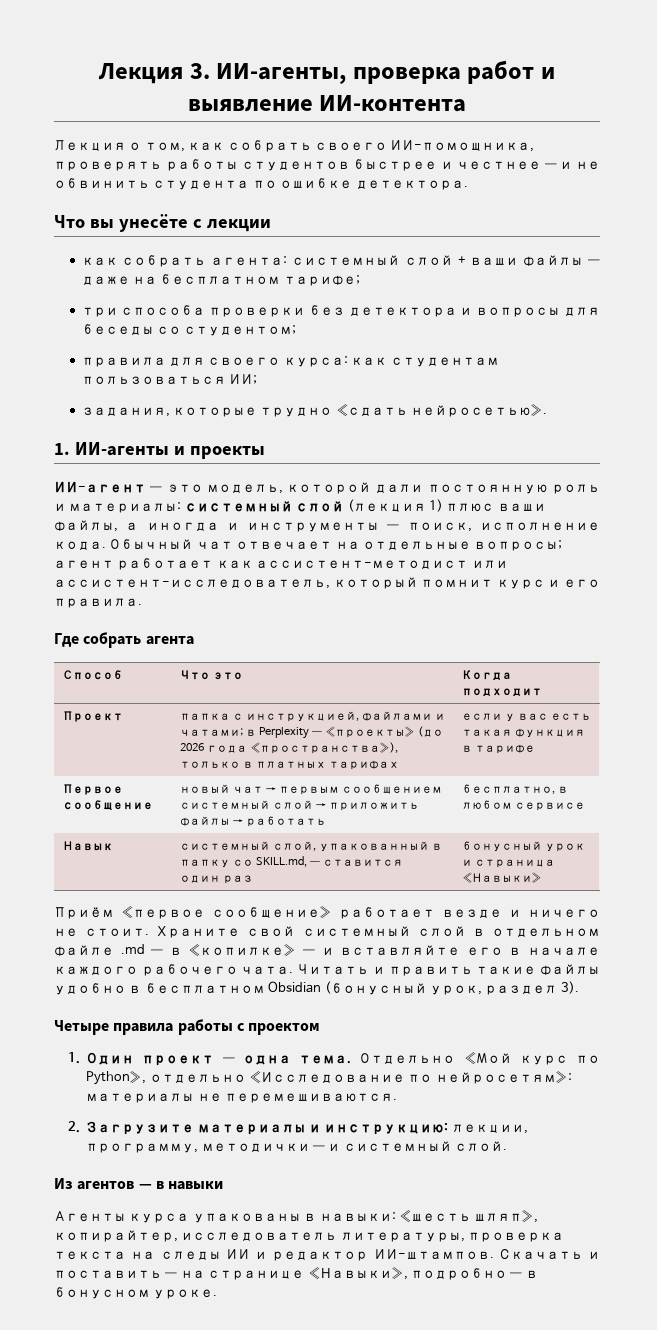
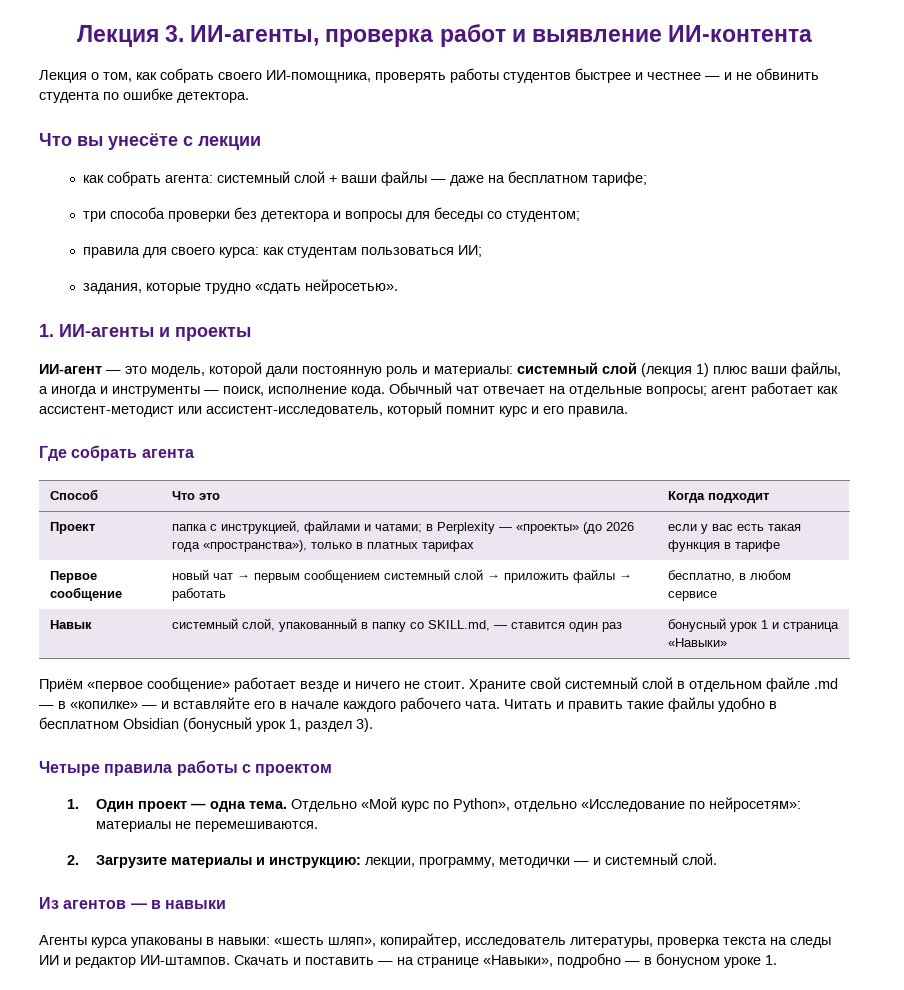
- Навык | системный слой, упакованный в папку со SKILL.md, — ставится один раз | бонусный урок и страница «Навыки»
+ Навык | системный слой, упакованный в папку со SKILL.md, — ставится один раз | бонусный урок 1 и страница «Навыки»
- Читать и править такие файлы удобно в бесплатном Obsidian (бонусный урок, раздел 3).
+ Читать и править такие файлы удобно в бесплатном Obsidian (бонусный урок 1, раздел 3).
- Скачать и поставить — на странице «Навыки», подробно — в бонусном уроке.
+ Скачать и поставить — на странице «Навыки», подробно — в бонусном уроке 1.

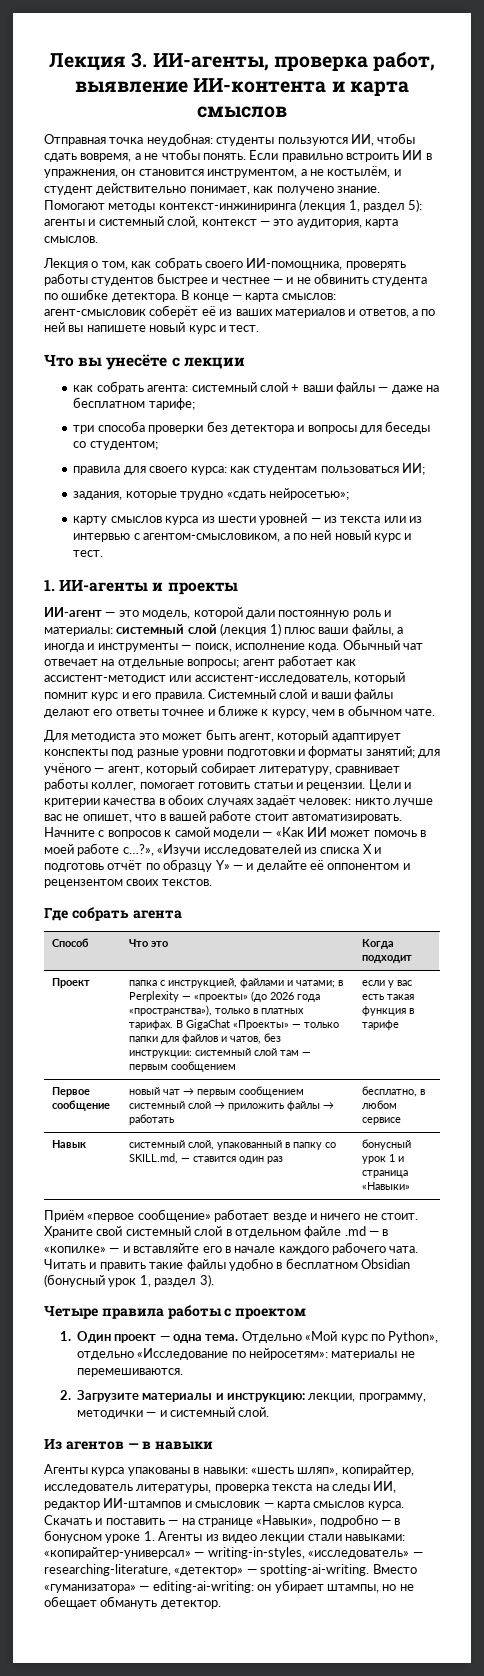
- Лекция 3. ИИ-агенты, проверка работ и выявление ИИ-контента
+ Лекция 3. ИИ-агенты, проверка работ, выявление ИИ-контента и карта смыслов
+ Отправная точка неудобная: студенты пользуются ИИ, чтобы сдать вовремя, а не чтобы понять. Если правильно встроить ИИ в упражнения, он становится инструментом, а не костылём, и студент действительно понимает, как получено знание. Помогают методы контекст-инжиниринга (лекция 1, раздел 5): агенты и системный слой, контекст — это аудитория, карта смыслов.
+ В конце — карта смыслов: агент-смысловик соберёт её из ваших материалов и ответов, а по ней вы напишете новый курс и тест.
- задания, которые трудно «сдать нейросетью».
+ задания, которые трудно «сдать нейросетью»;
+ карту смыслов курса из шести уровней — из текста или из интервью с агентом-смысловиком, а по ней новый курс и тест.
+ Системный слой и ваши файлы делают его ответы точнее и ближе к курсу, чем в обычном чате.
+ Для методиста это может быть агент, который адаптирует конспекты под разные уровни подготовки и форматы занятий; для учёного — агент, который собирает литературу, сравнивает работы коллег, помогает готовить статьи и рецензии. Цели и критерии качества в обоих случаях задаёт человек: никто лучше вас не опишет, что в вашей работе стоит автоматизировать. Начните с вопросов к самой модели — «Как ИИ может помочь в моей работе с…?», «Изучи исследователей из списка X и подготовь отчёт по образцу Y» — и делайте её оппонентом и рецензентом своих текстов.
- папка с инструкцией, файлами и чатами; в Perplexity — «проекты» (до 2026 года «пространства»), только в платных тарифах
+ папка с инструкцией, файлами и чатами; в Perplexity — «проекты» (до 2026 года «пространства»), только в платных тарифах. В GigaChat «Проекты» — только папки для файлов и чатов, без инструкции: системный слой там — первым сообщением
- Агенты курса упакованы в навыки: «шесть шляп», копирайтер, исследователь литературы, проверка текста на следы ИИ и редактор ИИ-штампов.
+ Агенты курса упакованы в навыки: «шесть шляп», копирайтер, исследователь литературы, проверка текста на следы ИИ, редактор ИИ-штампов и смысловик — карта смыслов курса.
- Скачать и поставить — на странице «Навыки», подробно — в бонусном уроке 1.
+ Скачать и поставить — на странице «Навыки», подробно — в бонусном уроке 1. Агенты из видео лекции стали навыками: «копирайтер-универсал» — writing-in-styles, «исследователь» — researching-literature, «детектор» — spotting-ai-writing. Вместо «гуманизатора» — editing-ai-writing: он убирает штампы, но не обещает обмануть детектор.

